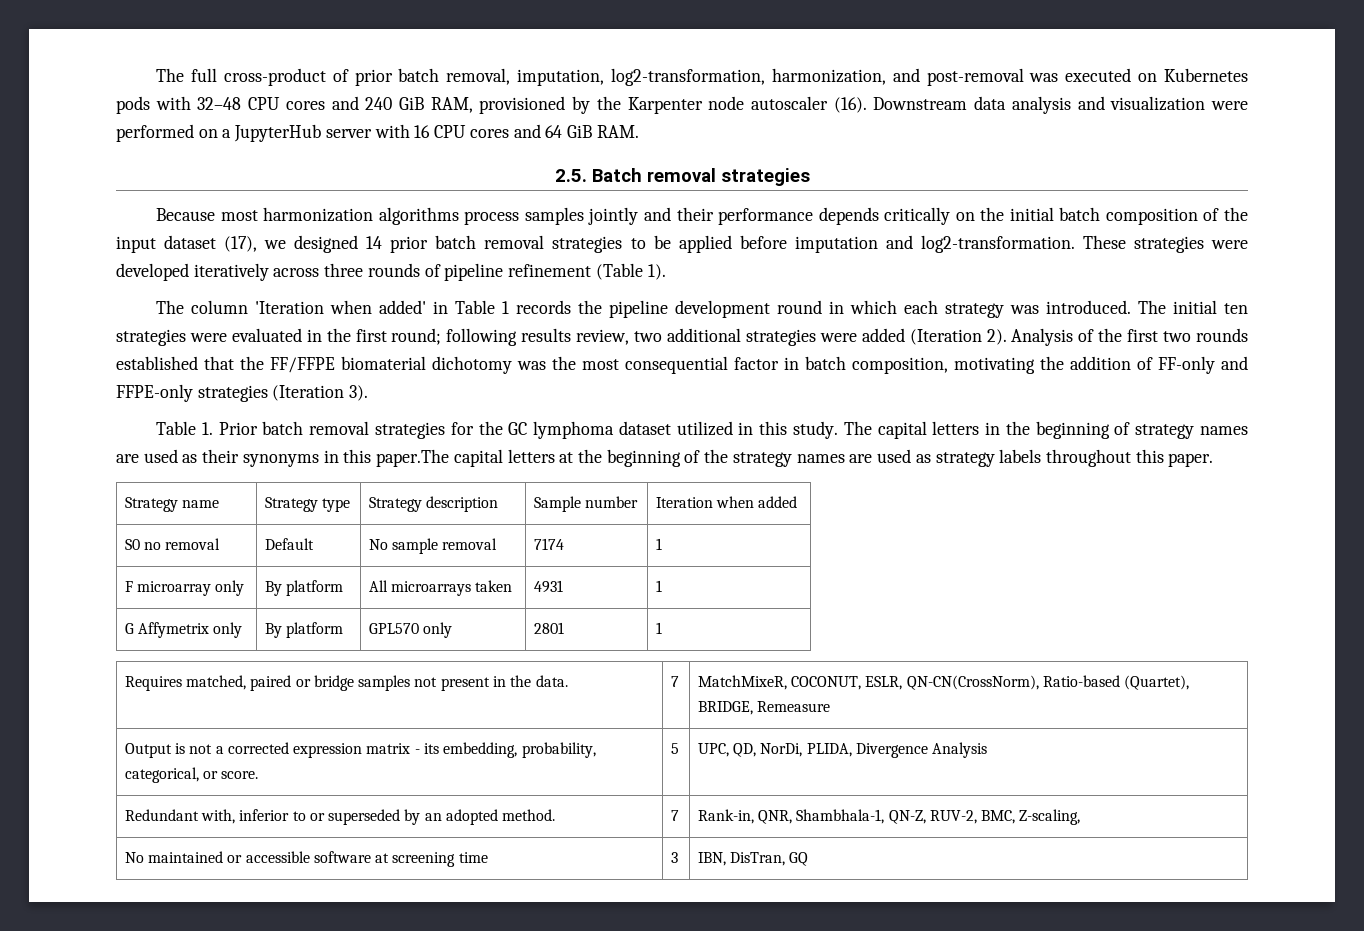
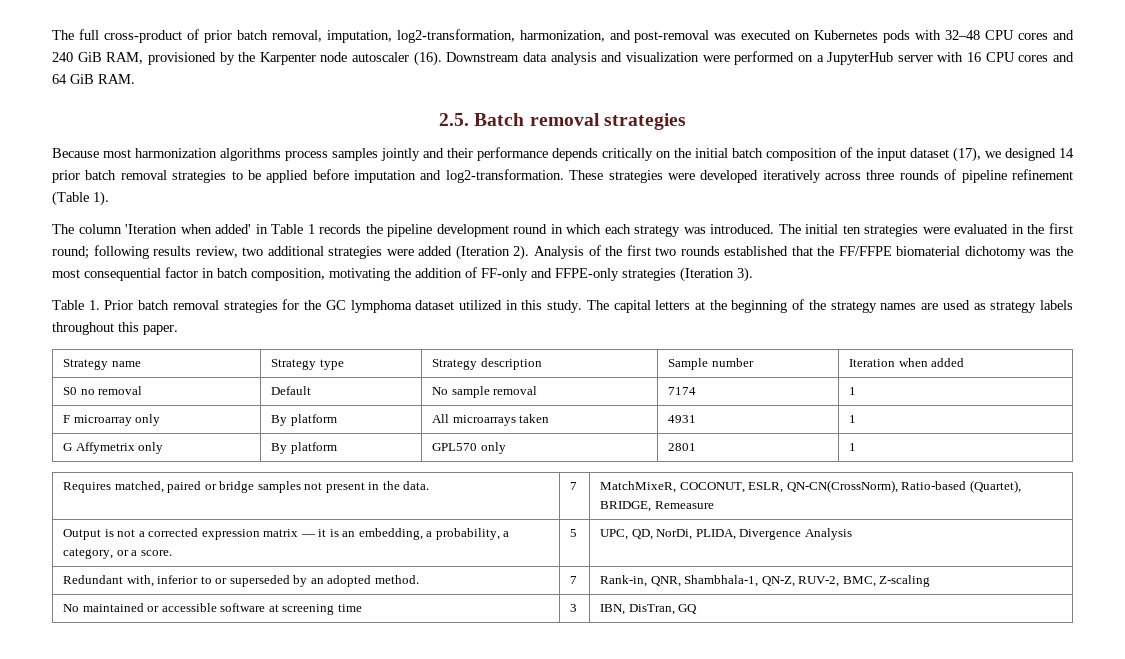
- The capital letters in the beginning of strategy names are used as their synonyms in this paper.The capital letters at the beginning of the strategy names are used as strategy labels throughout this paper.
+ The capital letters at the beginning of the strategy names are used as strategy labels throughout this paper.
- Output is not a corrected expression matrix - its embedding, probability, categorical, or score. | 5 | UPC, QD, NorDi, PLIDA, Divergence Analysis
+ Output is not a corrected expression matrix — it is an embedding, a probability, a category, or a score. | 5 | UPC, QD, NorDi, PLIDA, Divergence Analysis
- Redundant with, inferior to or superseded by an adopted method. | 7 | Rank-in, QNR, Shambhala-1, QN-Z, RUV-2, BMC, Z-scaling,
+ Redundant with, inferior to or superseded by an adopted method. | 7 | Rank-in, QNR, Shambhala-1, QN-Z, RUV-2, BMC, Z-scaling

